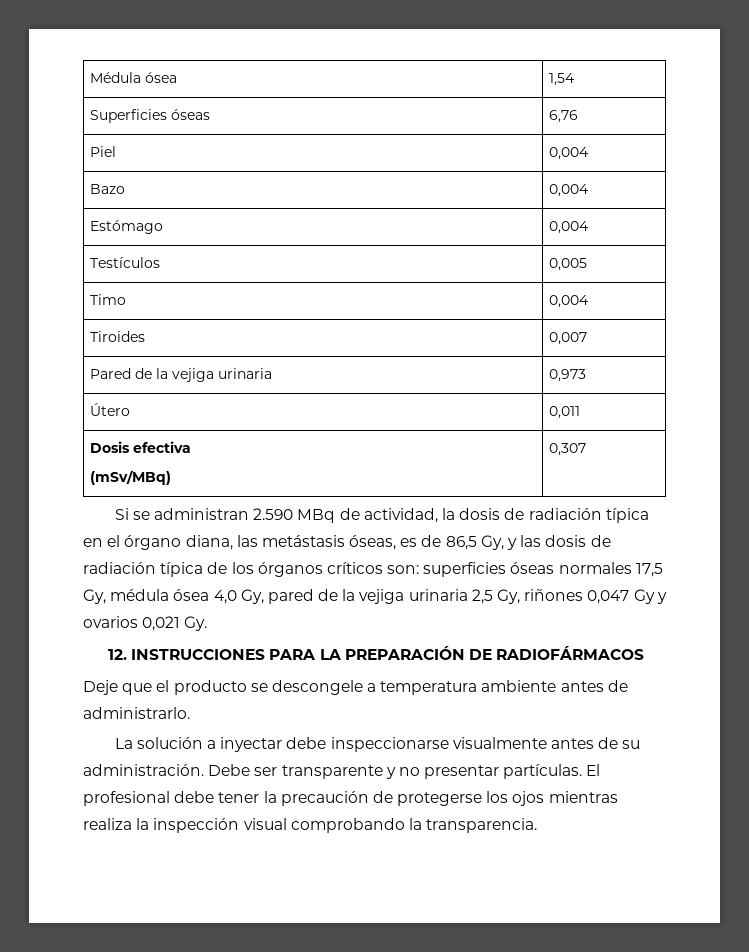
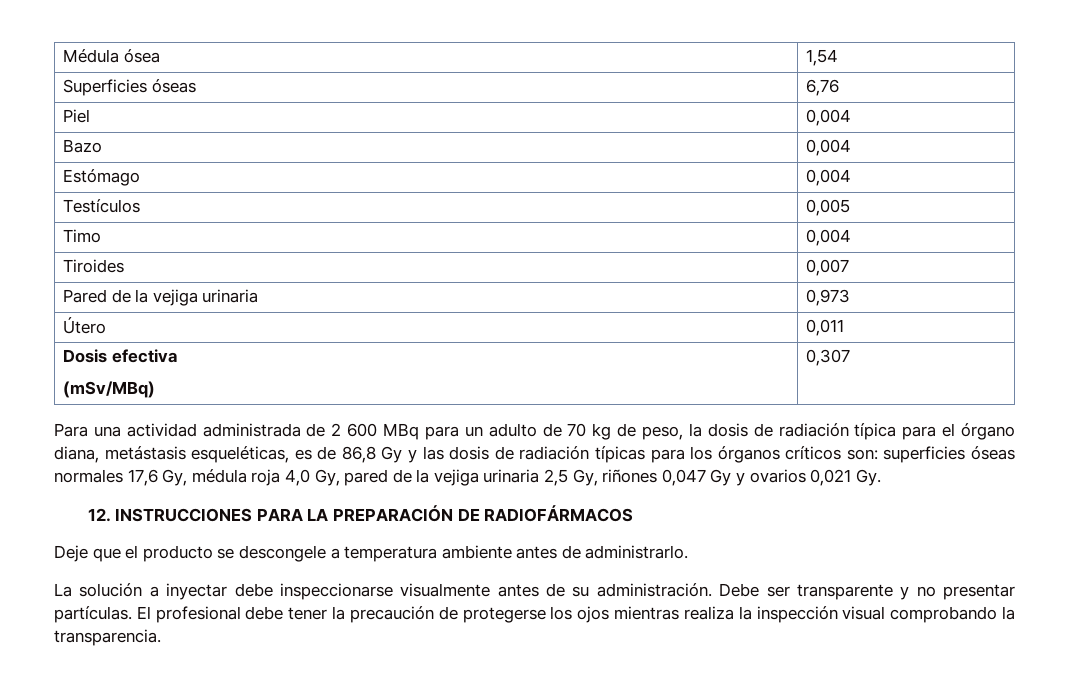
- Si se administran 2.590 MBq de actividad, la dosis de radiación típica en el órgano diana, las metástasis óseas, es de 86,5 Gy, y las dosis de radiación típica de los órganos críticos son: superficies óseas normales 17,5 Gy, médula ósea 4,0 Gy, pared de la vejiga urinaria 2,5 Gy, riñones 0,047 Gy y ovarios 0,021 Gy.
+ Para una actividad administrada de 2 600 MBq para un adulto de 70 kg de peso, la dosis de radiación típica para el órgano diana, metástasis esqueléticas, es de 86,8 Gy y las dosis de radiación típicas para los órganos críticos son: superficies óseas normales 17,6 Gy, médula roja 4,0 Gy, pared de la vejiga urinaria 2,5 Gy, riñones 0,047 Gy y ovarios 0,021 Gy.

